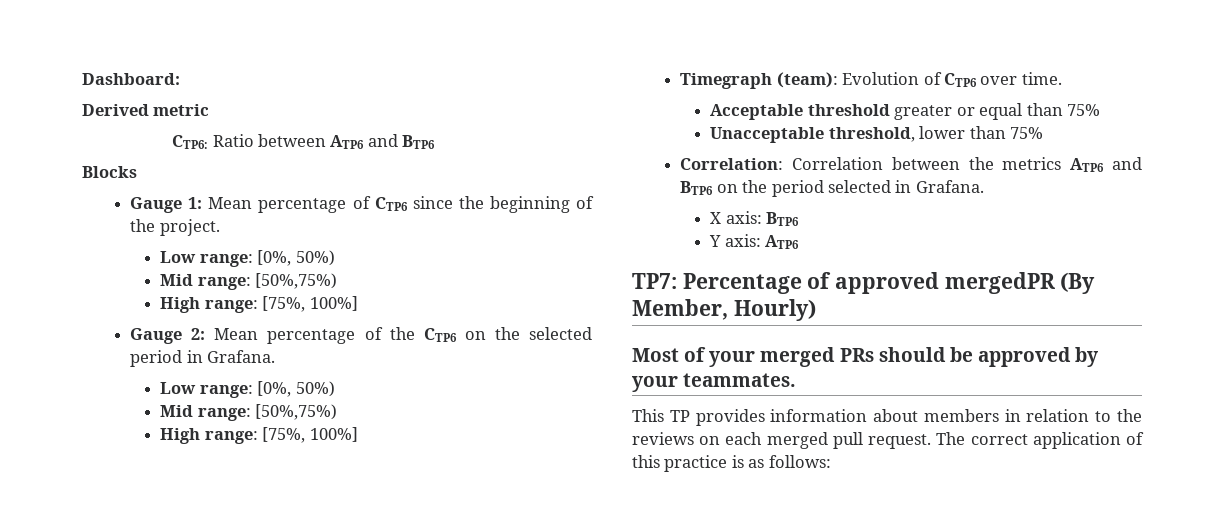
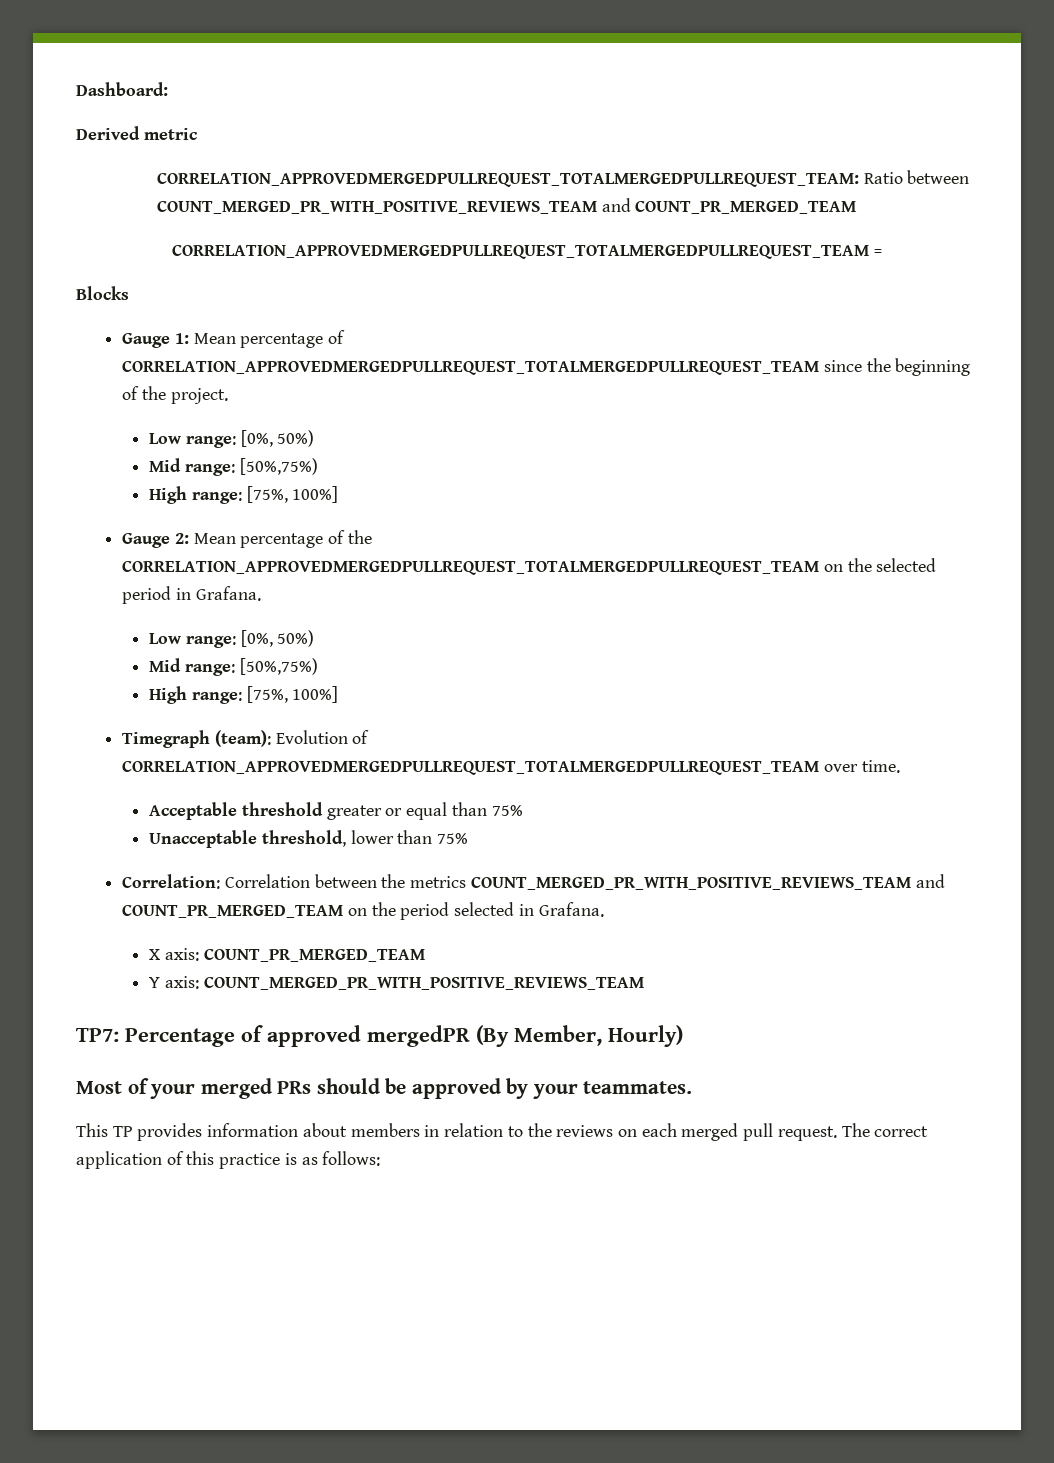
- CTP6: Ratio between ATP6 and BTP6
+ CORRELATION_APPROVEDMERGEDPULLREQUEST_TOTALMERGEDPULLREQUEST_TEAM: Ratio between COUNT_MERGED_PR_WITH_POSITIVE_REVIEWS_TEAM and COUNT_PR_MERGED_TEAM
+ CORRELATION_APPROVEDMERGEDPULLREQUEST_TOTALMERGEDPULLREQUEST_TEAM =
- Gauge 1: Mean percentage of CTP6 since the beginning of the project.
+ Gauge 1: Mean percentage of CORRELATION_APPROVEDMERGEDPULLREQUEST_TOTALMERGEDPULLREQUEST_TEAM since the beginning of the project.
- Gauge 2: Mean percentage of the CTP6 on the selected period in Grafana.
+ Gauge 2: Mean percentage of the CORRELATION_APPROVEDMERGEDPULLREQUEST_TOTALMERGEDPULLREQUEST_TEAM on the selected period in Grafana.
- Timegraph (team): Evolution of CTP6 over time.
+ Timegraph (team): Evolution of CORRELATION_APPROVEDMERGEDPULLREQUEST_TOTALMERGEDPULLREQUEST_TEAM over time.
- Correlation: Correlation between the metrics ATP6 and BTP6 on the period selected in Grafana.
+ Correlation: Correlation between the metrics COUNT_MERGED_PR_WITH_POSITIVE_REVIEWS_TEAM and COUNT_PR_MERGED_TEAM on the period selected in Grafana.
- X axis: BTP6
+ X axis: COUNT_PR_MERGED_TEAM
- Y axis: ATP6
+ Y axis: COUNT_MERGED_PR_WITH_POSITIVE_REVIEWS_TEAM

